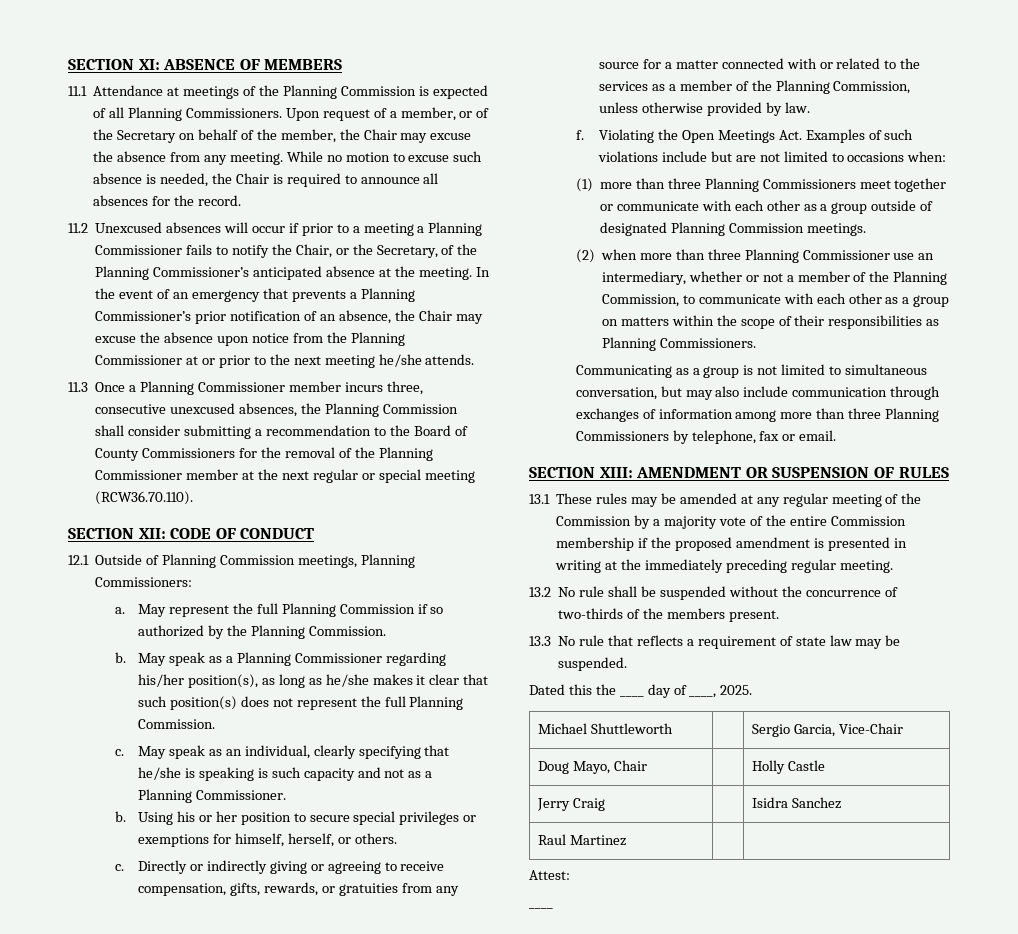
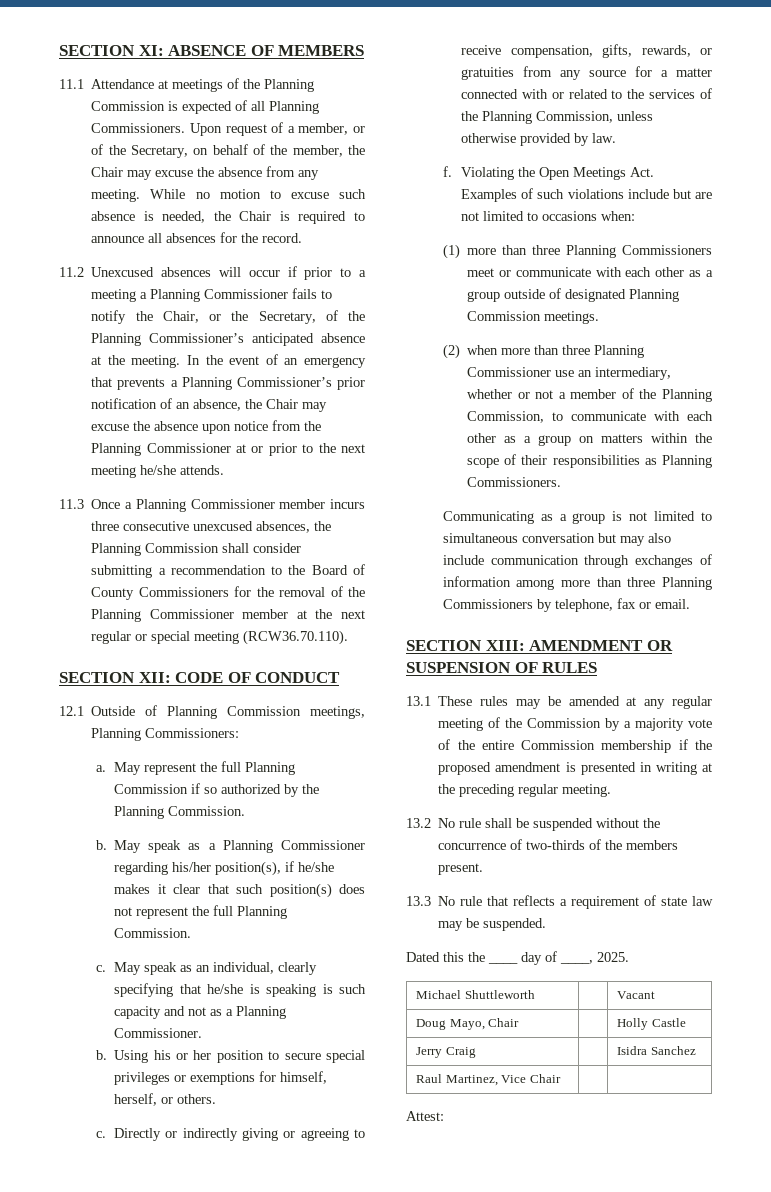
- Upon request of a member, or of the Secretary on behalf of the member, the Chair may excuse the absence from any meeting.
+ Upon request of a member, or of the Secretary, on behalf of the member, the Chair may excuse the absence from any meeting.
- 11.3 Once a Planning Commissioner member incurs three, consecutive unexcused absences, the Planning Commission shall consider submitting a recommendation to the Board of County Commissioners for the removal of the Planning Commissioner member at the next regular or special meeting (RCW36.70.110).
+ 11.3 Once a Planning Commissioner member incurs three consecutive unexcused absences, the Planning Commission shall consider submitting a recommendation to the Board of County Commissioners for the removal of the Planning Commissioner member at the next regular or special meeting (RCW36.70.110).
- May speak as a Planning Commissioner regarding his/her position(s), as long as he/she makes it clear that such position(s) does not represent the full Planning Commission.
+ May speak as a Planning Commissioner regarding his/her position(s), if he/she makes it clear that such position(s) does not represent the full Planning Commission.
- Directly or indirectly giving or agreeing to receive compensation, gifts, rewards, or gratuities from any source for a matter connected with or related to the services as a member of the Planning Commission, unless otherwise provided by law.
+ Directly or indirectly giving or agreeing to receive compensation, gifts, rewards, or gratuities from any source for a matter connected with or related to the services of the Planning Commission, unless otherwise provided by law.
- (1) more than three Planning Commissioners meet together or communicate with each other as a group outside of designated Planning Commission meetings.
+ (1) more than three Planning Commissioners meet or communicate with each other as a group outside of designated Planning Commission meetings.
- Communicating as a group is not limited to simultaneous conversation, but may also include communication through exchanges of information among more than three Planning Commissioners by telephone, fax or email.
+ Communicating as a group is not limited to simultaneous conversation but may also include communication through exchanges of information among more than three Planning Commissioners by telephone, fax or email.
- 13.1 These rules may be amended at any regular meeting of the Commission by a majority vote of the entire Commission membership if the proposed amendment is presented in writing at the immediately preceding regular meeting.
+ 13.1 These rules may be amended at any regular meeting of the Commission by a majority vote of the entire Commission membership if the proposed amendment is presented in writing at the preceding regular meeting.
- Michael Shuttleworth | | Sergio Garcia, Vice-Chair
+ Michael Shuttleworth | | Vacant
- Raul Martinez | |
+ Raul Martinez, Vice Chair | |
  Attest:
- ____

